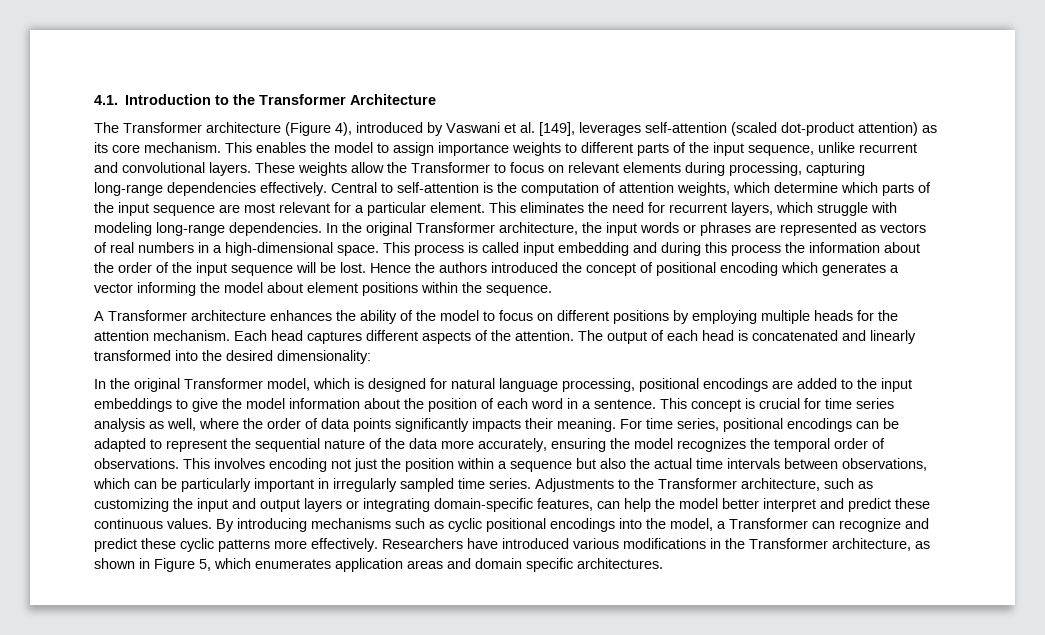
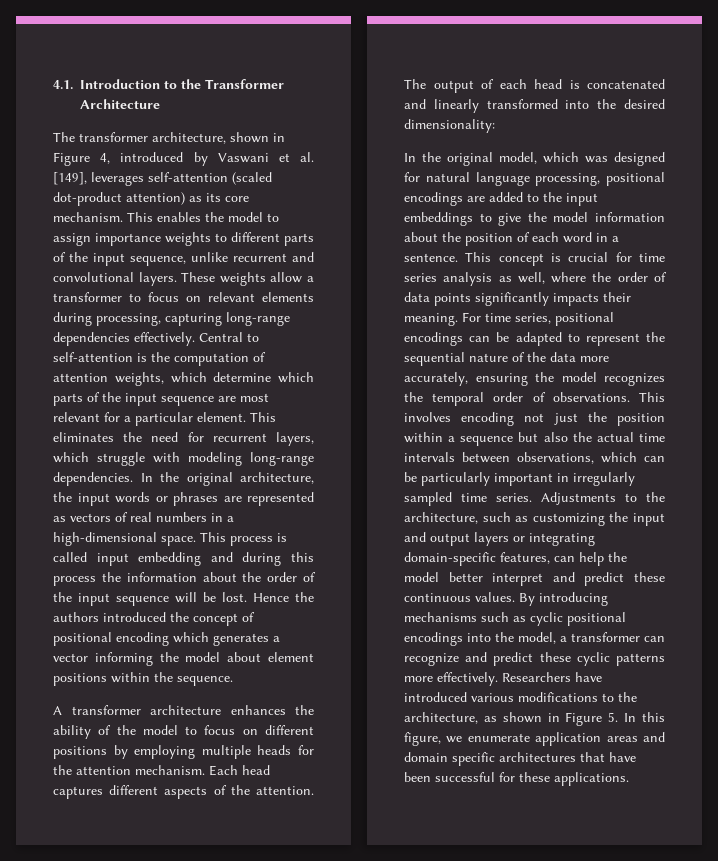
- The Transformer architecture (Figure 4), introduced by Vaswani et al. [149], leverages self-attention (scaled dot-product attention) as its core mechanism.
+ The transformer architecture, shown in Figure 4, introduced by Vaswani et al. [149], leverages self-attention (scaled dot-product attention) as its core mechanism.
- These weights allow the Transformer to focus on relevant elements during processing, capturing long-range dependencies effectively.
+ These weights allow a transformer to focus on relevant elements during processing, capturing long-range dependencies effectively.
- In the original Transformer architecture, the input words or phrases are represented as vectors of real numbers in a high-dimensional space.
+ In the original architecture, the input words or phrases are represented as vectors of real numbers in a high-dimensional space.
- A Transformer architecture enhances the ability of the model to focus on different positions by employing multiple heads for the attention mechanism.
+ A transformer architecture enhances the ability of the model to focus on different positions by employing multiple heads for the attention mechanism.
- In the original Transformer model, which is designed for natural language processing, positional encodings are added to the input embeddings to give the model information about the position of each word in a sentence.
+ In the original model, which was designed for natural language processing, positional encodings are added to the input embeddings to give the model information about the position of each word in a sentence.
- Adjustments to the Transformer architecture, such as customizing the input and output layers or integrating domain-specific features, can help the model better interpret and predict these continuous values.
+ Adjustments to the architecture, such as customizing the input and output layers or integrating domain-specific features, can help the model better interpret and predict these continuous values.
- By introducing mechanisms such as cyclic positional encodings into the model, a Transformer can recognize and predict these cyclic patterns more effectively.
+ By introducing mechanisms such as cyclic positional encodings into the model, a transformer can recognize and predict these cyclic patterns more effectively.
- Researchers have introduced various modifications in the Transformer architecture, as shown in Figure 5, which enumerates application areas and domain specific architectures.
+ Researchers have introduced various modifications to the architecture, as shown in Figure 5. In this figure, we enumerate application areas and domain specific architectures that have been successful for these applications.

